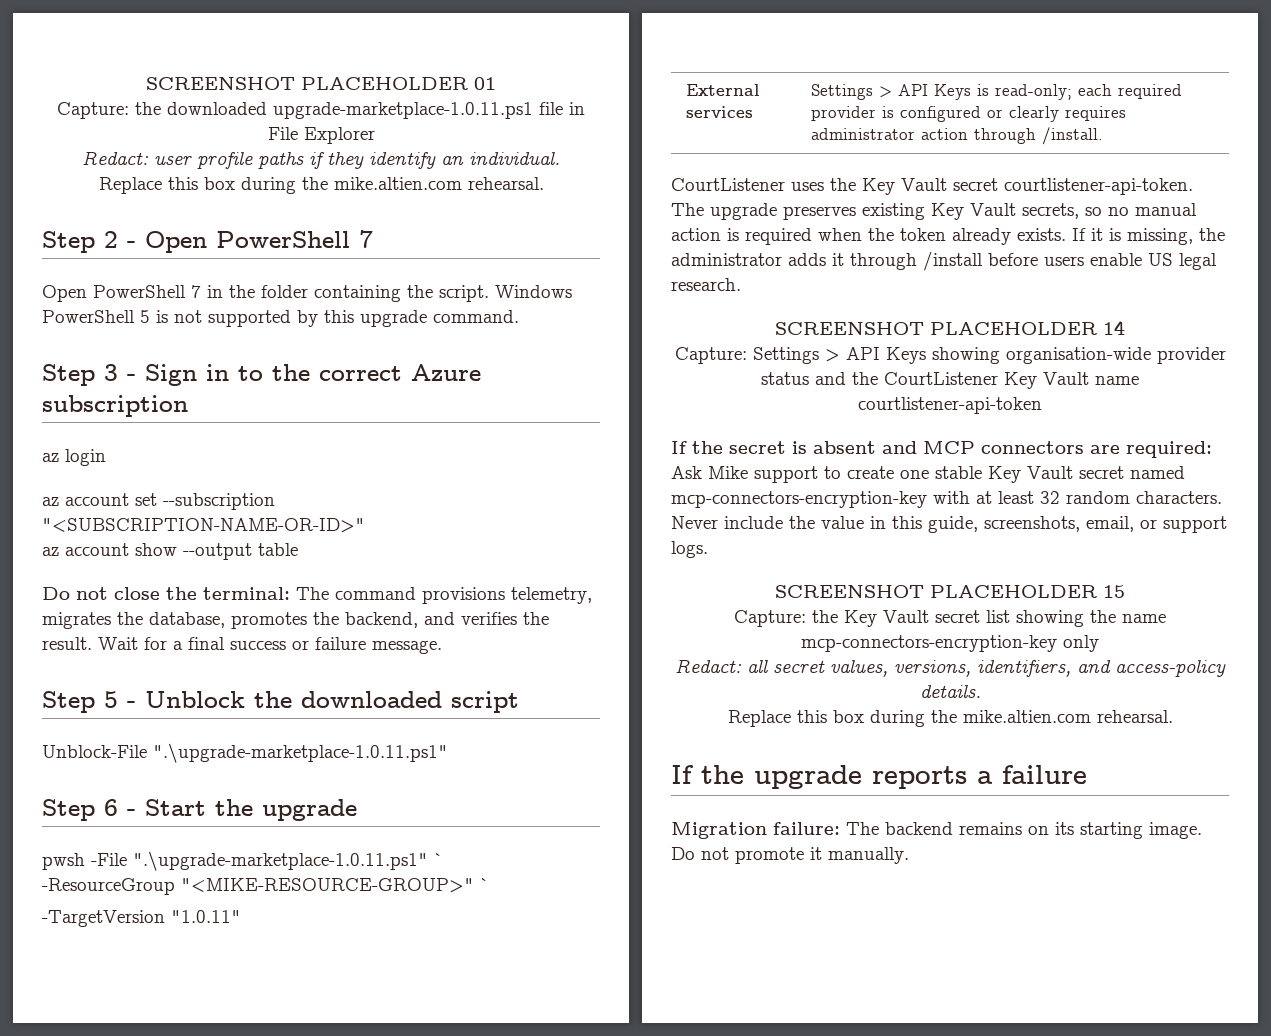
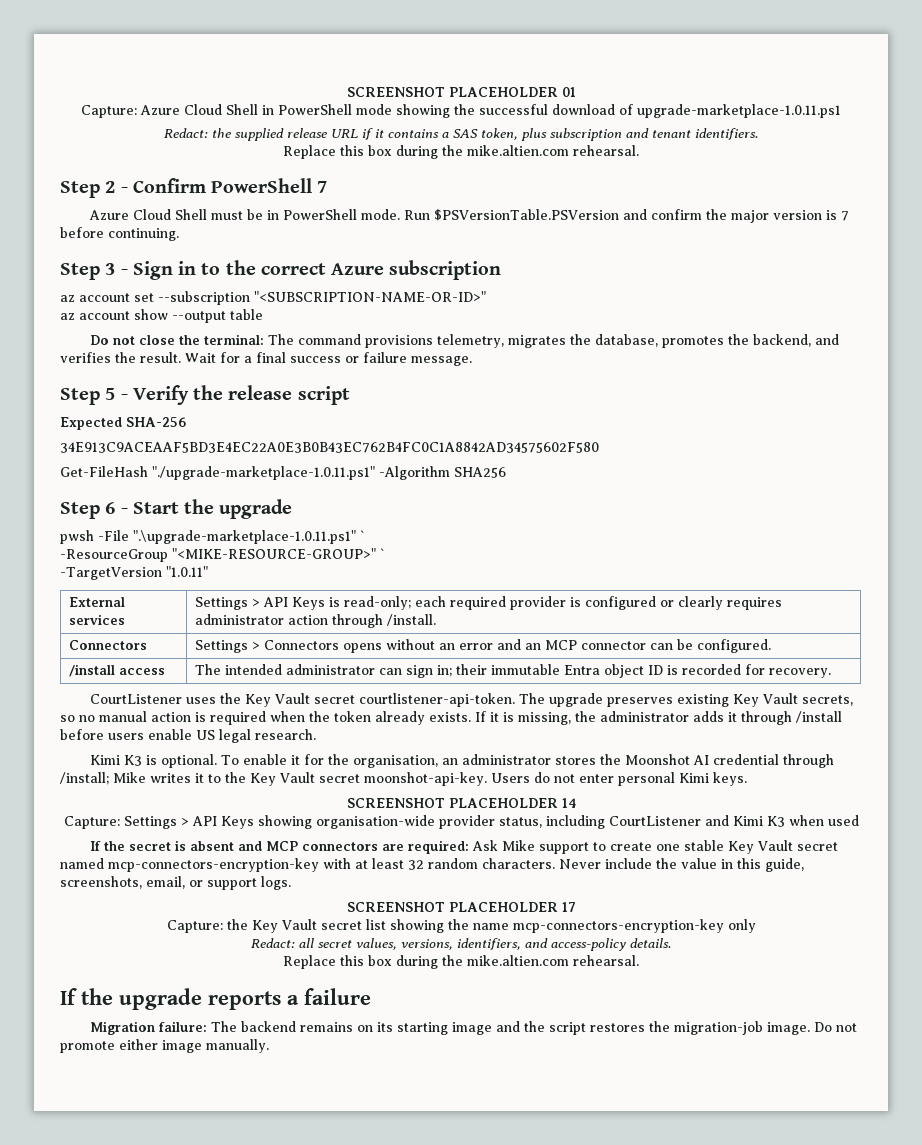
- Capture: the downloaded upgrade-marketplace-1.0.11.ps1 file in File Explorer
- Redact: user profile paths if they identify an individual.
+ Capture: Azure Cloud Shell in PowerShell mode showing the successful download of upgrade-marketplace-1.0.11.ps1
+ Redact: the supplied release URL if it contains a SAS token, plus subscription and tenant identifiers.
- Step 2 - Open PowerShell 7
+ Step 2 - Confirm PowerShell 7
- Open PowerShell 7 in the folder containing the script. Windows PowerShell 5 is not supported by this upgrade command.
+ Azure Cloud Shell must be in PowerShell mode. Run $PSVersionTable.PSVersion and confirm the major version is 7 before continuing.
- az login
- Step 5 - Unblock the downloaded script
- Unblock-File ".\upgrade-marketplace-1.0.11.ps1"
+ Step 5 - Verify the release script
+ Expected SHA-256
+ 34E913C9ACEAAF5BD3E4EC22A0E3B0B43EC762B4FC0C1A8842AD34575602F580
+ Get-FileHash "./upgrade-marketplace-1.0.11.ps1" -Algorithm SHA256
+ Connectors | Settings > Connectors opens without an error and an MCP connector can be configured.
+ /install access | The intended administrator can sign in; their immutable Entra object ID is recorded for recovery.
+ Kimi K3 is optional. To enable it for the organisation, an administrator stores the Moonshot AI credential through /install; Mike writes it to the Key Vault secret moonshot-api-key. Users do not enter personal Kimi keys.
- Capture: Settings > API Keys showing organisation-wide provider status and the CourtListener Key Vault name courtlistener-api-token
+ Capture: Settings > API Keys showing organisation-wide provider status, including CourtListener and Kimi K3 when used
- SCREENSHOT PLACEHOLDER 15
+ SCREENSHOT PLACEHOLDER 17
- Migration failure: The backend remains on its starting image.
+ Migration failure: The backend remains on its starting image and the script restores the migration-job image.
- Do not promote it manually.
+ Do not promote either image manually.

